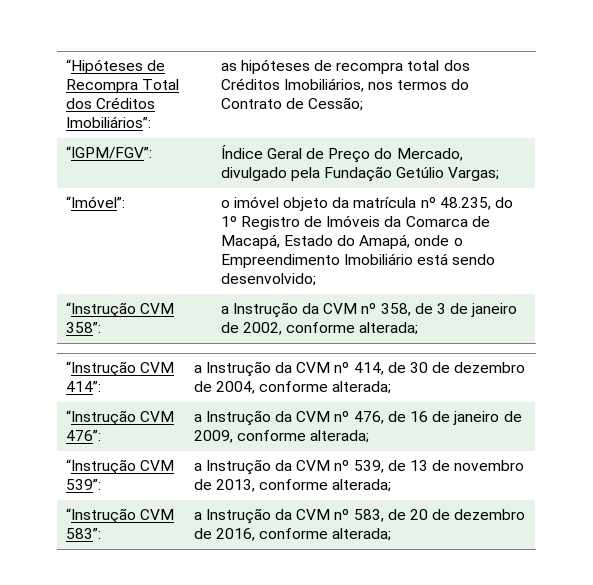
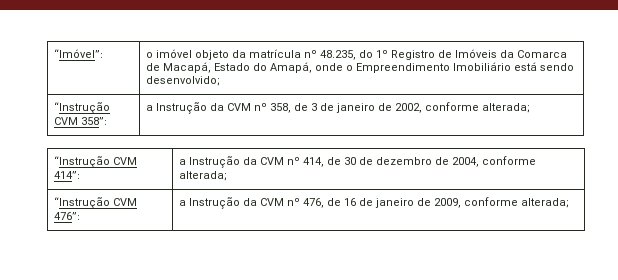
- “Hipóteses de Recompra Total dos Créditos Imobiliários”: | as hipóteses de recompra total dos Créditos Imobiliários, nos termos do Contrato de Cessão;
- “IGPM/FGV”: | Índice Geral de Preço do Mercado, divulgado pela Fundação Getúlio Vargas;
- “Instrução CVM 539”: | a Instrução da CVM nº 539, de 13 de novembro de 2013, conforme alterada;
- “Instrução CVM 583”: | a Instrução da CVM nº 583, de 20 de dezembro de 2016, conforme alterada;

